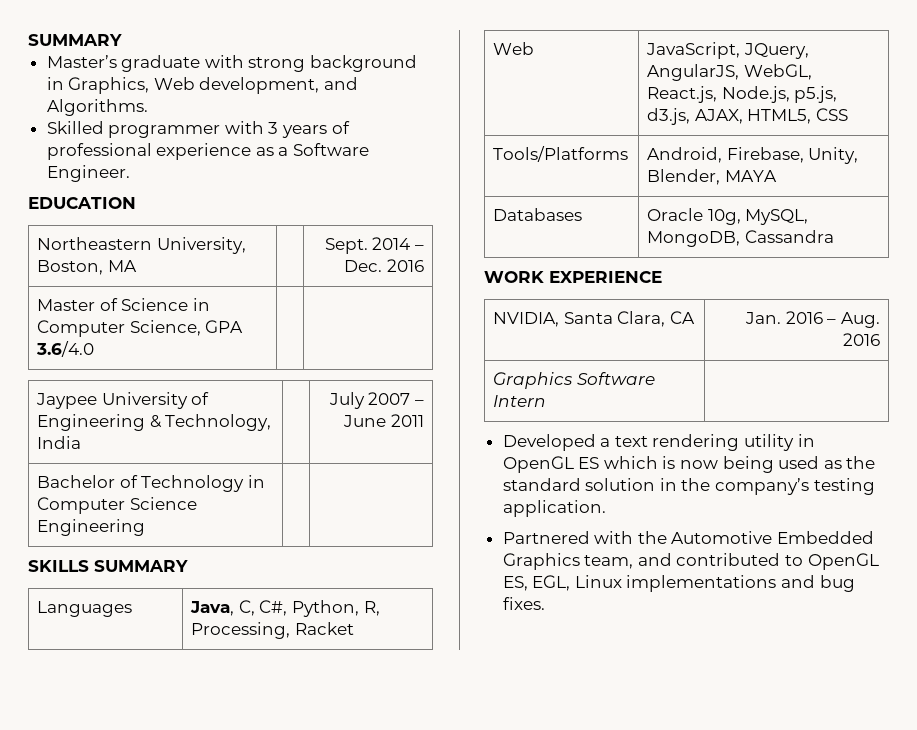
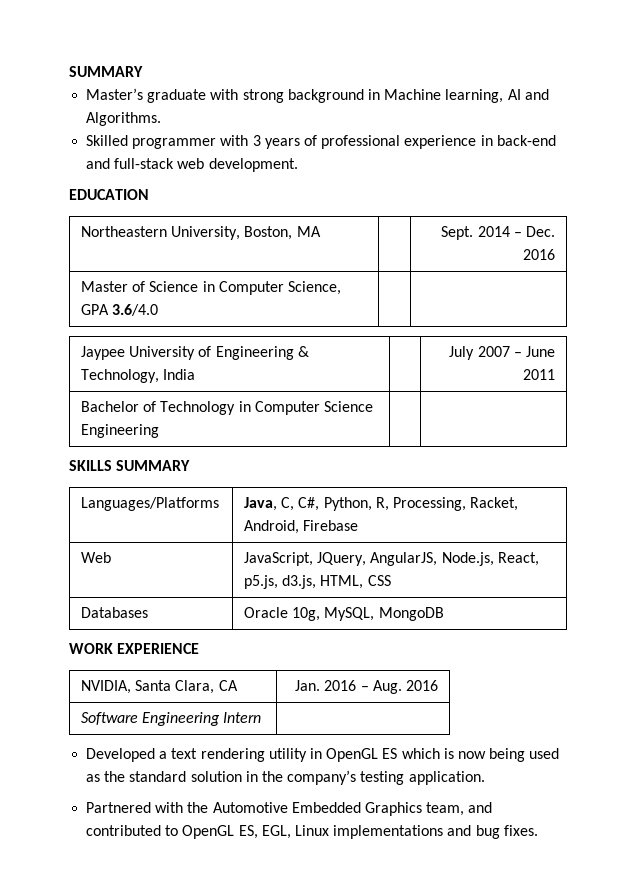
- Master’s graduate with strong background in Graphics, Web development, and Algorithms.
+ Master’s graduate with strong background in Machine learning, AI and Algorithms.
- Skilled programmer with 3 years of professional experience as a Software Engineer.
+ Skilled programmer with 3 years of professional experience in back-end and full-stack web development.
- Languages | Java, C, C#, Python, R, Processing, Racket
+ Languages/Platforms | Java, C, C#, Python, R, Processing, Racket, Android, Firebase
- Web | JavaScript, JQuery, AngularJS, WebGL, React.js, Node.js, p5.js, d3.js, AJAX, HTML5, CSS
- Tools/Platforms | Android, Firebase, Unity, Blender, MAYA
+ Web | JavaScript, JQuery, AngularJS, Node.js, React, p5.js, d3.js, HTML, CSS
- Databases | Oracle 10g, MySQL, MongoDB, Cassandra
+ Databases | Oracle 10g, MySQL, MongoDB
- Graphics Software Intern |
+ Software Engineering Intern |

